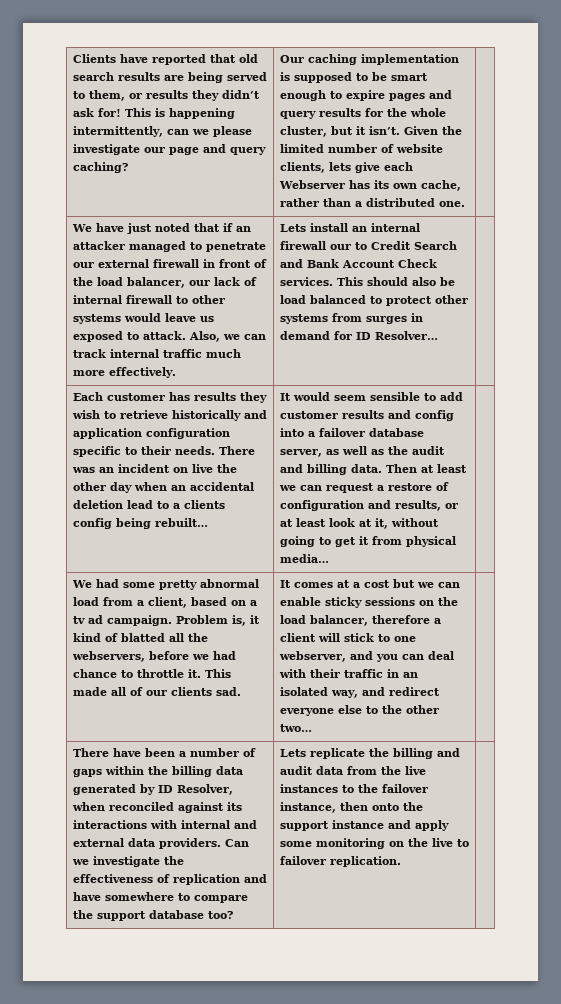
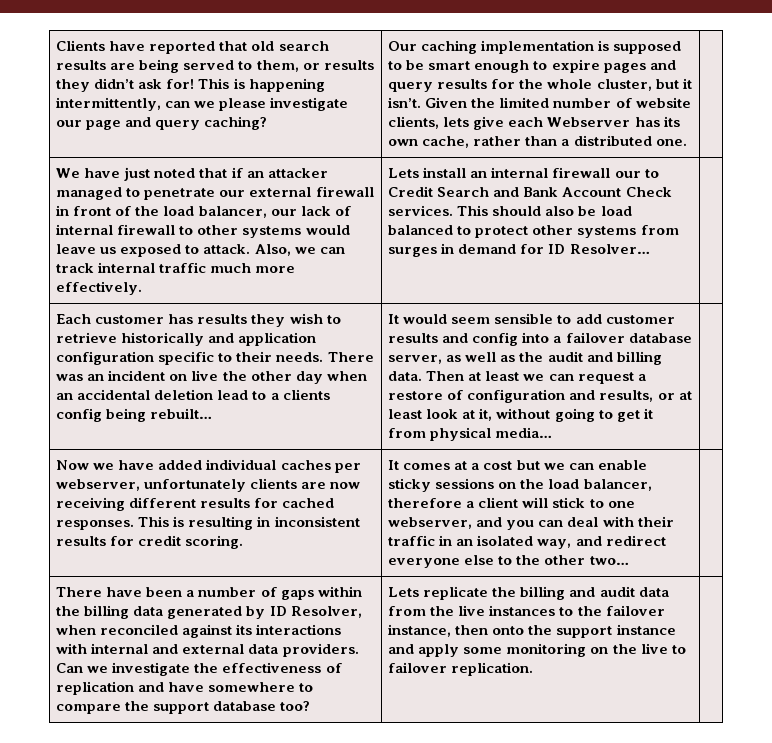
- We had some pretty abnormal load from a client, based on a tv ad campaign. Problem is, it kind of blatted all the webservers, before we had chance to throttle it. This made all of our clients sad.
+ Now we have added individual caches per webserver, unfortunately clients are now receiving different results for cached responses. This is resulting in inconsistent results for credit scoring.

